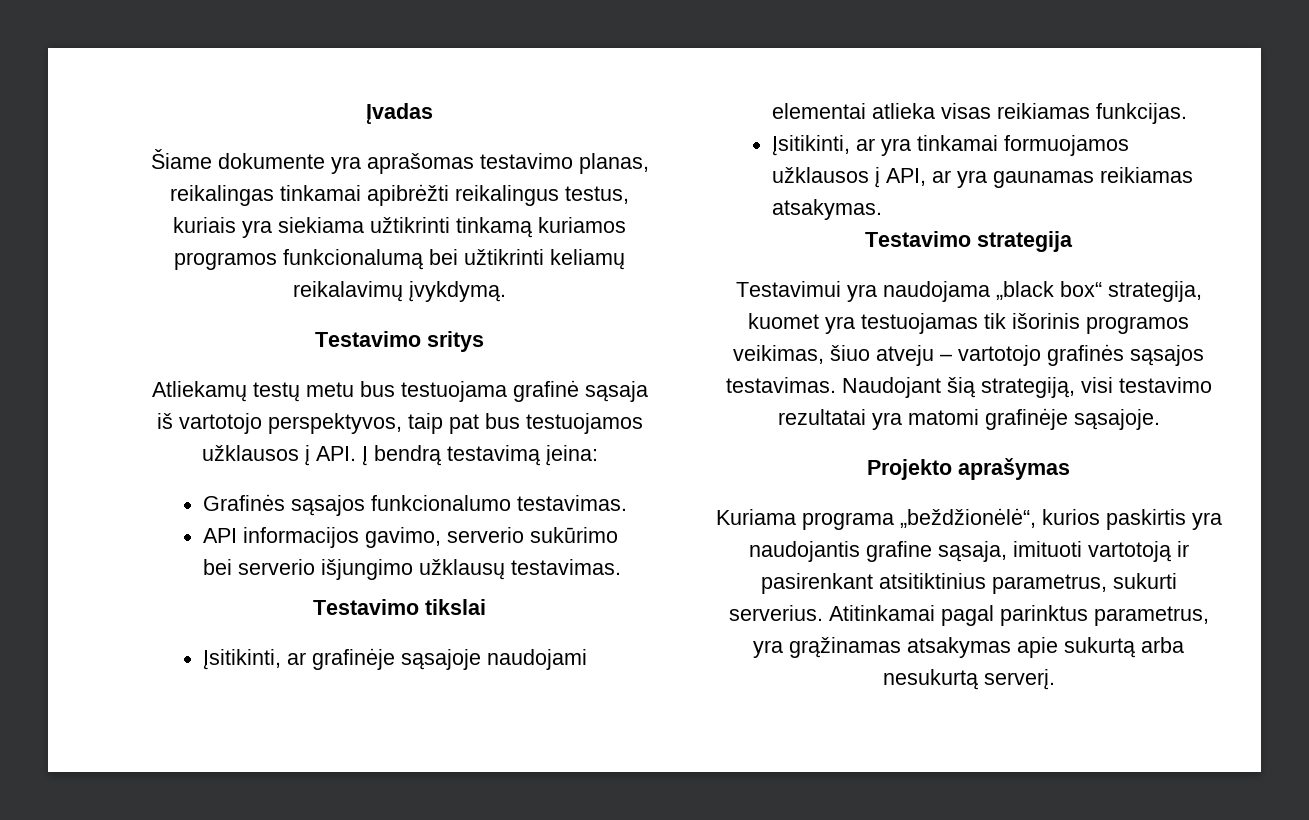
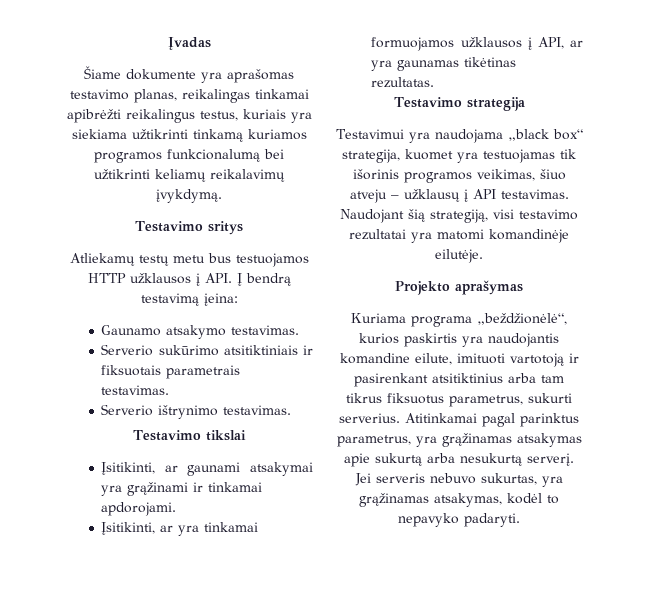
- Atliekamų testų metu bus testuojama grafinė sąsaja iš vartotojo perspektyvos, taip pat bus testuojamos užklausos į API. Į bendrą testavimą įeina:
+ Atliekamų testų metu bus testuojamos HTTP užklausos į API. Į bendrą testavimą įeina:
- Grafinės sąsajos funkcionalumo testavimas.
- API informacijos gavimo, serverio sukūrimo bei serverio išjungimo užklausų testavimas.
+ Gaunamo atsakymo testavimas.
+ Serverio sukūrimo atsitiktiniais ir fiksuotais parametrais testavimas.
+ Serverio ištrynimo testavimas.
- Įsitikinti, ar grafinėje sąsajoje naudojami elementai atlieka visas reikiamas funkcijas.
+ Įsitikinti, ar gaunami atsakymai yra grąžinami ir tinkamai apdorojami.
- Įsitikinti, ar yra tinkamai formuojamos užklausos į API, ar yra gaunamas reikiamas atsakymas.
+ Įsitikinti, ar yra tinkamai formuojamos užklausos į API, ar yra gaunamas tikėtinas rezultatas.
- Testavimui yra naudojama „black box“ strategija, kuomet yra testuojamas tik išorinis programos veikimas, šiuo atveju – vartotojo grafinės sąsajos testavimas.
+ Testavimui yra naudojama „black box“ strategija, kuomet yra testuojamas tik išorinis programos veikimas, šiuo atveju – užklausų į API testavimas.
- Naudojant šią strategiją, visi testavimo rezultatai yra matomi grafinėje sąsajoje.
+ Naudojant šią strategiją, visi testavimo rezultatai yra matomi komandinėje eilutėje.
- Kuriama programa „beždžionėlė“, kurios paskirtis yra naudojantis grafine sąsaja, imituoti vartotoją ir pasirenkant atsitiktinius parametrus, sukurti serverius.
+ Kuriama programa „beždžionėlė“, kurios paskirtis yra naudojantis komandine eilute, imituoti vartotoją ir pasirenkant atsitiktinius arba tam tikrus fiksuotus parametrus, sukurti serverius.
+ Jei serveris nebuvo sukurtas, yra grąžinamas atsakymas, kodėl to nepavyko padaryti.

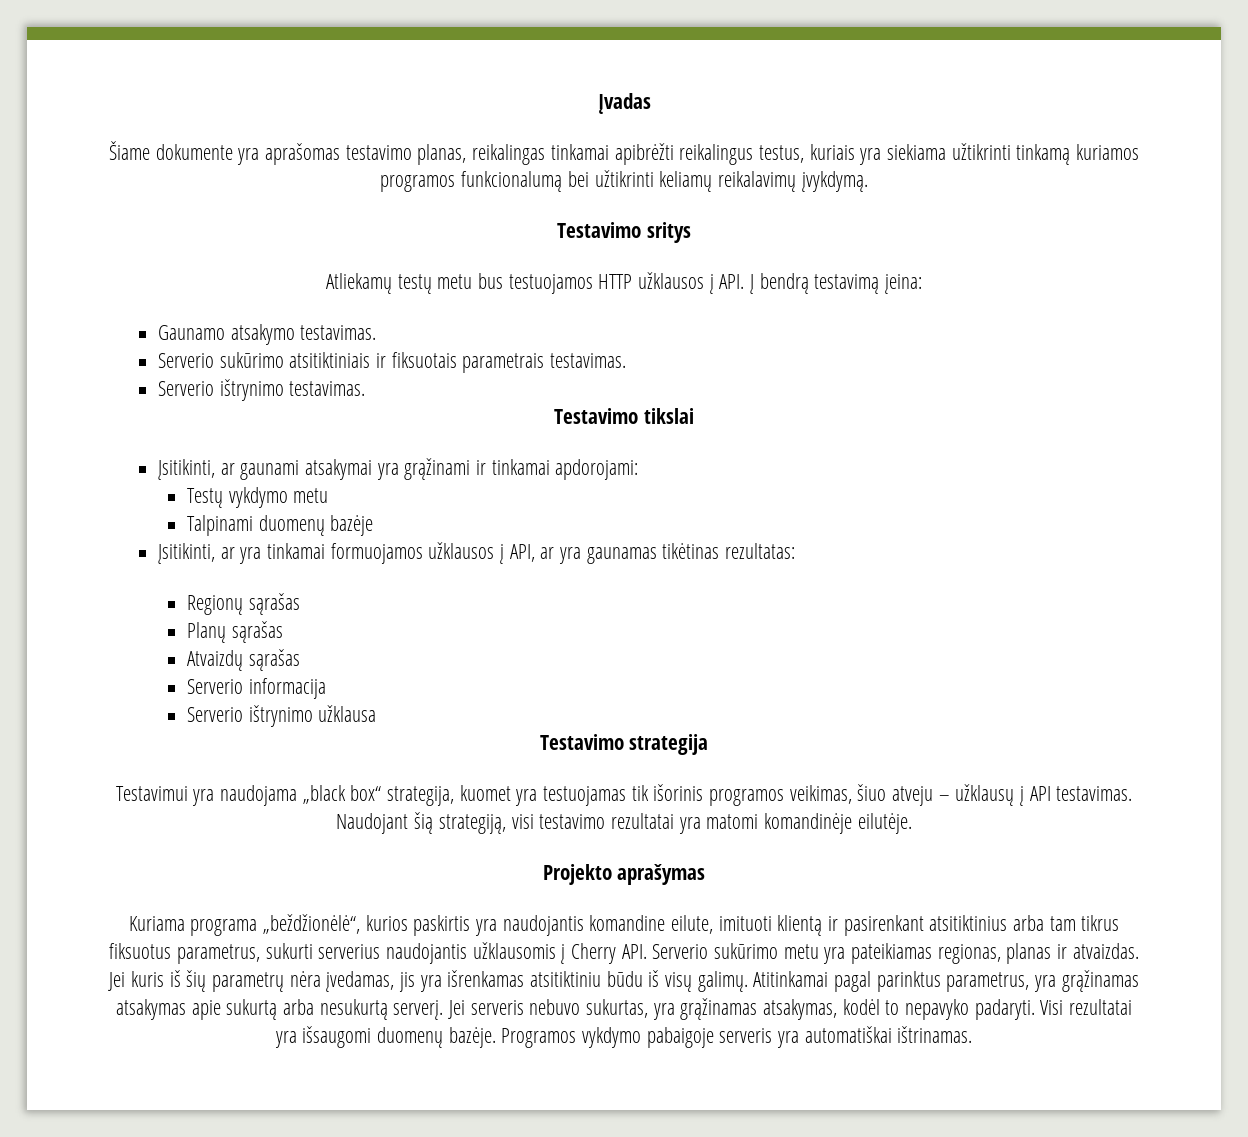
- Įsitikinti, ar gaunami atsakymai yra grąžinami ir tinkamai apdorojami.
+ Įsitikinti, ar gaunami atsakymai yra grąžinami ir tinkamai apdorojami:
+ Testų vykdymo metu
+ Talpinami duomenų bazėje
- Įsitikinti, ar yra tinkamai formuojamos užklausos į API, ar yra gaunamas tikėtinas rezultatas.
+ Įsitikinti, ar yra tinkamai formuojamos užklausos į API, ar yra gaunamas tikėtinas rezultatas:
+ Regionų sąrašas
+ Planų sąrašas
+ Atvaizdų sąrašas
+ Serverio informacija
+ Serverio ištrynimo užklausa
- Kuriama programa „beždžionėlė“, kurios paskirtis yra naudojantis komandine eilute, imituoti vartotoją ir pasirenkant atsitiktinius arba tam tikrus fiksuotus parametrus, sukurti serverius.
+ Kuriama programa „beždžionėlė“, kurios paskirtis yra naudojantis komandine eilute, imituoti klientą ir pasirenkant atsitiktinius arba tam tikrus fiksuotus parametrus, sukurti serverius naudojantis užklausomis į Cherry API. Serverio sukūrimo metu yra pateikiamas regionas, planas ir atvaizdas. Jei kuris iš šių parametrų nėra įvedamas, jis yra išrenkamas atsitiktiniu būdu iš visų galimų.
+ Visi rezultatai yra išsaugomi duomenų bazėje. Programos vykdymo pabaigoje serveris yra automatiškai ištrinamas.

